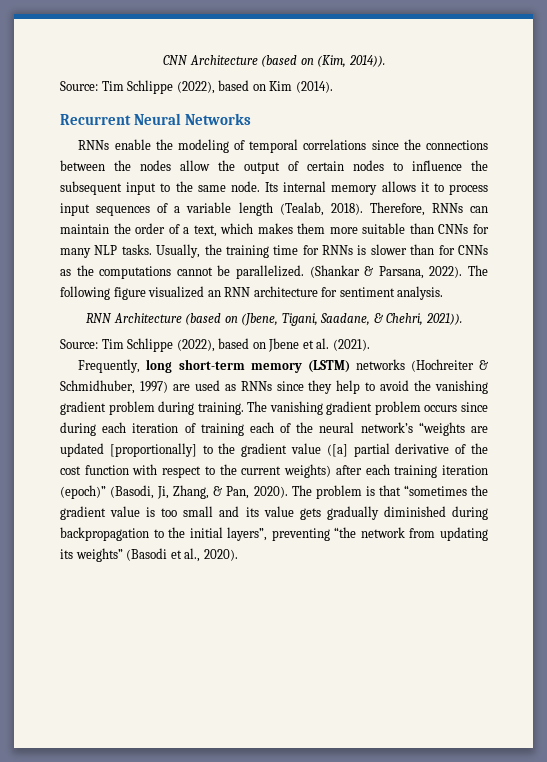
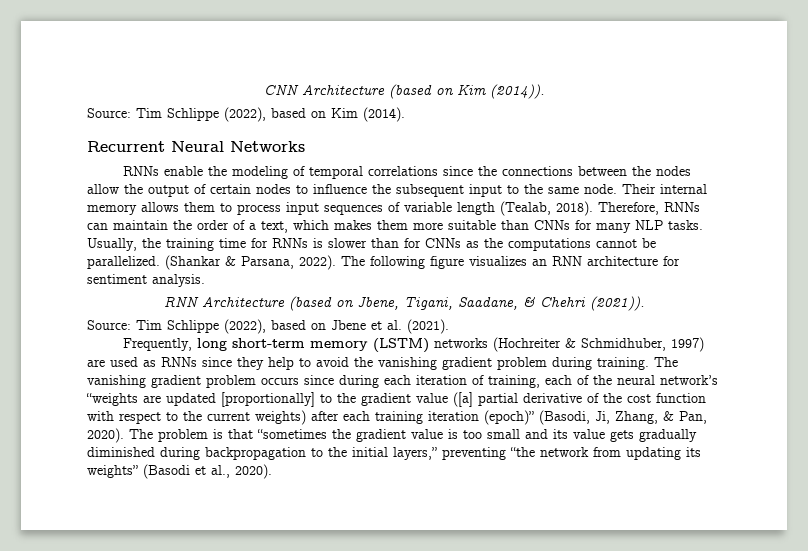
- CNN Architecture (based on (Kim, 2014)).
+ CNN Architecture (based on Kim (2014)).
- Its internal memory allows it to process input sequences of a variable length (Tealab, 2018).
+ Their internal memory allows them to process input sequences of variable length (Tealab, 2018).
- The following figure visualized an RNN architecture for sentiment analysis.
+ The following figure visualizes an RNN architecture for sentiment analysis.
- RNN Architecture (based on (Jbene, Tigani, Saadane, & Chehri, 2021)).
+ RNN Architecture (based on Jbene, Tigani, Saadane, & Chehri (2021)).
- The vanishing gradient problem occurs since during each iteration of training each of the neural network’s “weights are updated [proportionally] to the gradient value ([a] partial derivative of the cost function with respect to the current weights) after each training iteration (epoch)” (Basodi, Ji, Zhang, & Pan, 2020).
+ The vanishing gradient problem occurs since during each iteration of training, each of the neural network’s “weights are updated [proportionally] to the gradient value ([a] partial derivative of the cost function with respect to the current weights) after each training iteration (epoch)” (Basodi, Ji, Zhang, & Pan, 2020).
- The problem is that “sometimes the gradient value is too small and its value gets gradually diminished during backpropagation to the initial layers”, preventing “the network from updating its weights” (Basodi et al., 2020).
+ The problem is that “sometimes the gradient value is too small and its value gets gradually diminished during backpropagation to the initial layers,” preventing “the network from updating its weights” (Basodi et al., 2020).

